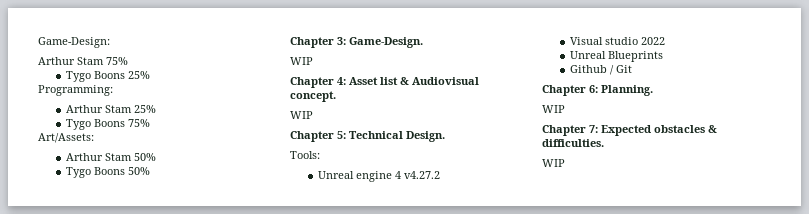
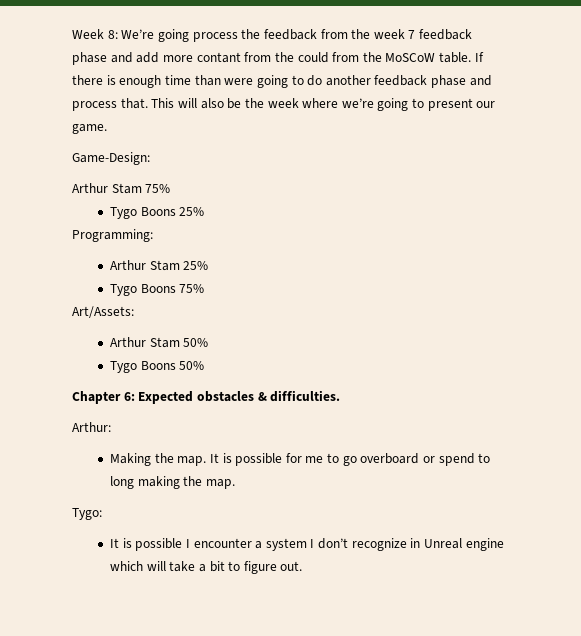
+ Week 8: We’re going process the feedback from the week 7 feedback phase and add more contant from the could from the MoSCoW table. If there is enough time than were going to do another feedback phase and process that. This will also be the week where we’re going to present our game.
- Chapter 3: Game-Design.
- WIP
- Chapter 4: Asset list & Audiovisual concept.
- WIP
- Chapter 5: Technical Design.
- Tools:
- Unreal engine 4 v4.27.2
- Visual studio 2022
- Unreal Blueprints
- Github / Git
- Chapter 6: Planning.
- WIP
- Chapter 7: Expected obstacles & difficulties.
- WIP
+ Chapter 6: Expected obstacles & difficulties.
+ Arthur:
+ Making the map. It is possible for me to go overboard or spend to long making the map.
+ Tygo:
+ It is possible I encounter a system I don’t recognize in Unreal engine which will take a bit to figure out.

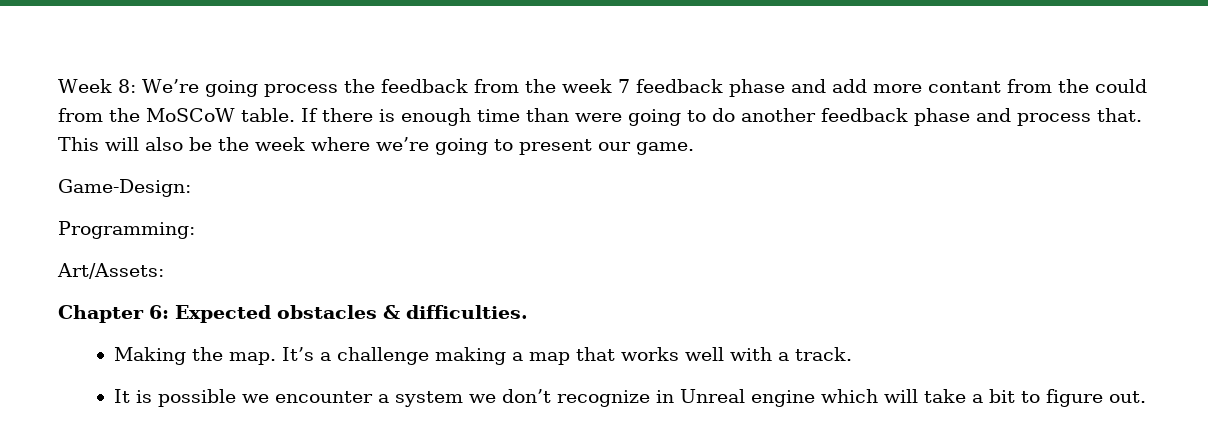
- Arthur Stam 75%
- Tygo Boons 25%
  Programming:
- Arthur Stam 25%
- Tygo Boons 75%
  Art/Assets:
- Arthur Stam 50%
- Tygo Boons 50%
- Arthur:
- It is possible for me to go overboard or spend to long making the map.
- Tygo:
- It is possible I encounter a system I don’t recognize in Unreal engine which will take a bit to figure out.
+ It’s a challenge making a map that works well with a track.
+ It is possible we encounter a system we don’t recognize in Unreal engine which will take a bit to figure out.

